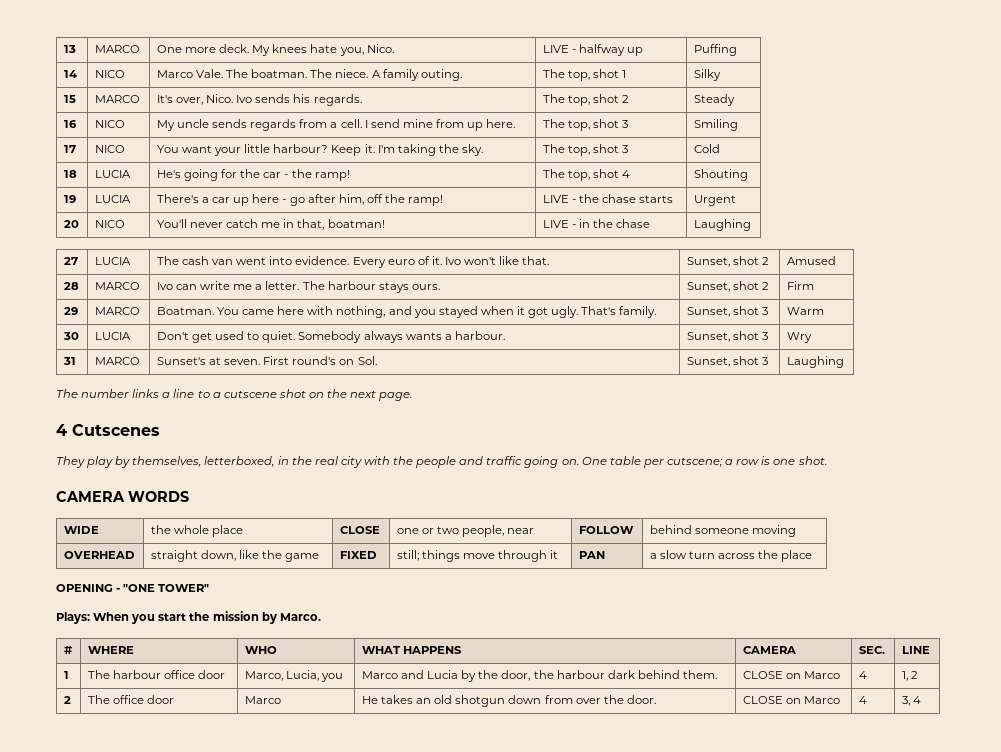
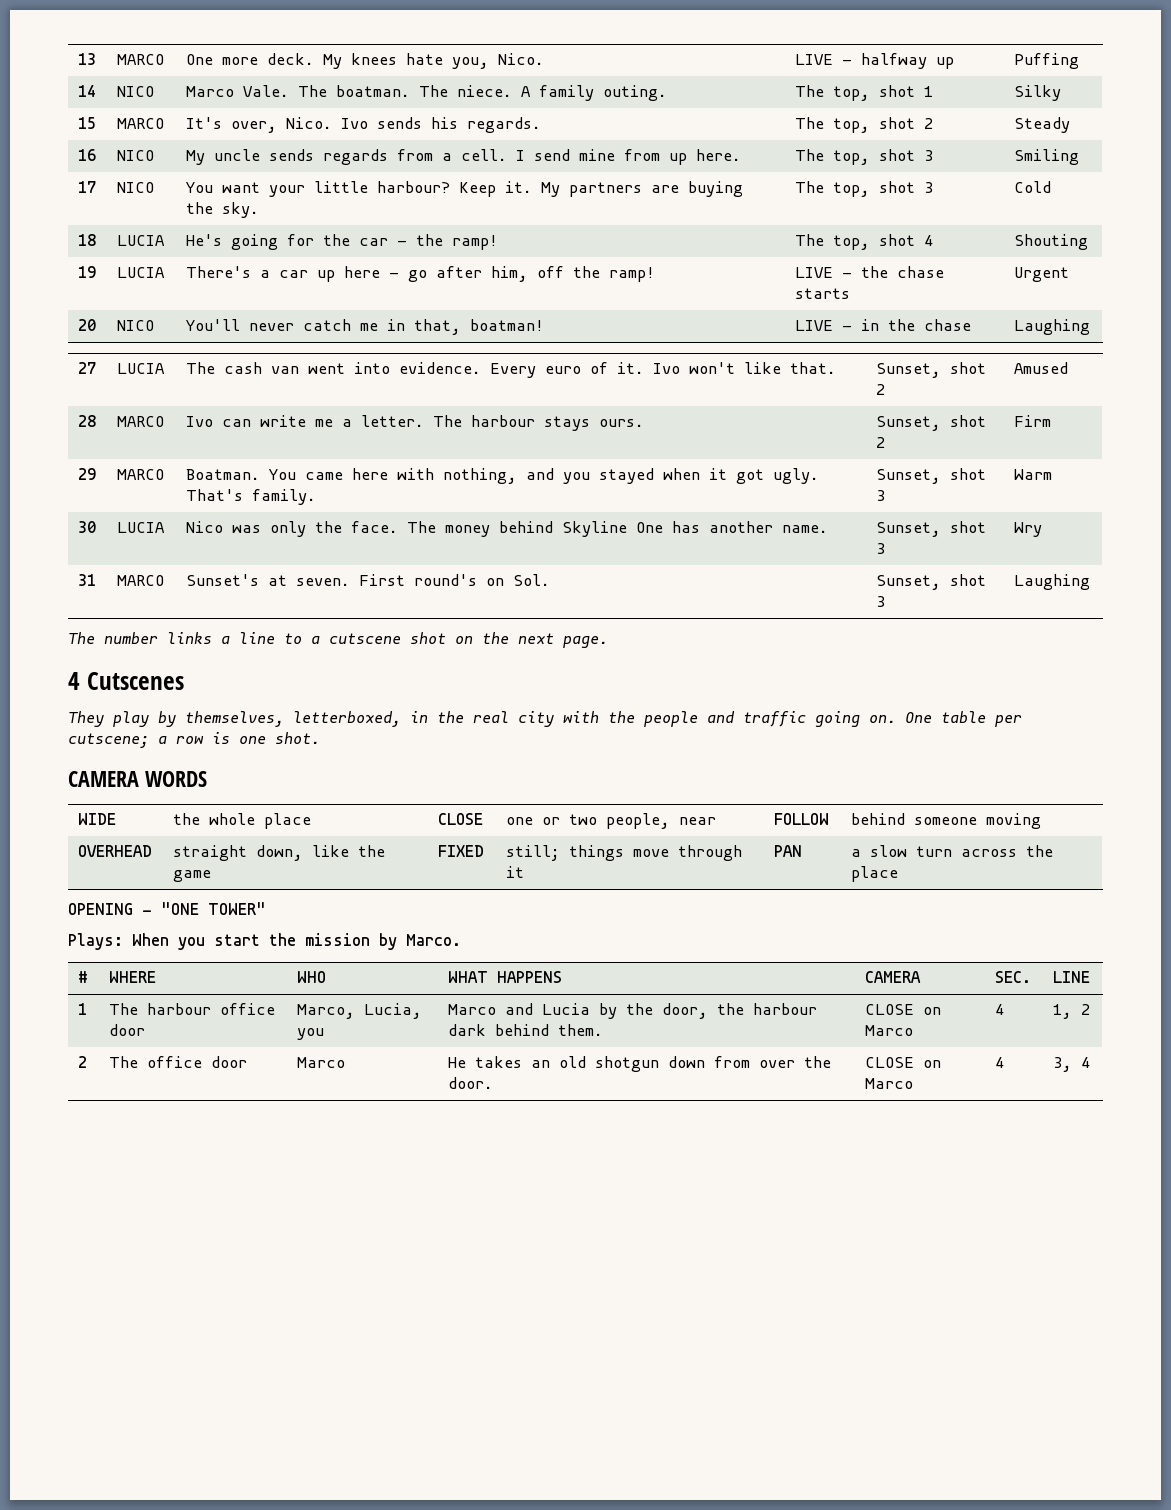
- 17 | NICO | You want your little harbour? Keep it. I'm taking the sky. | The top, shot 3 | Cold
+ 17 | NICO | You want your little harbour? Keep it. My partners are buying the sky. | The top, shot 3 | Cold
- 30 | LUCIA | Don't get used to quiet. Somebody always wants a harbour. | Sunset, shot 3 | Wry
+ 30 | LUCIA | Nico was only the face. The money behind Skyline One has another name. | Sunset, shot 3 | Wry

